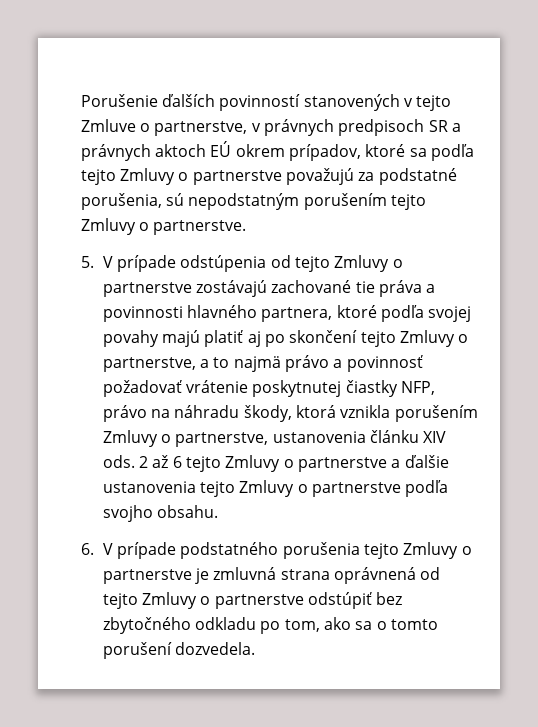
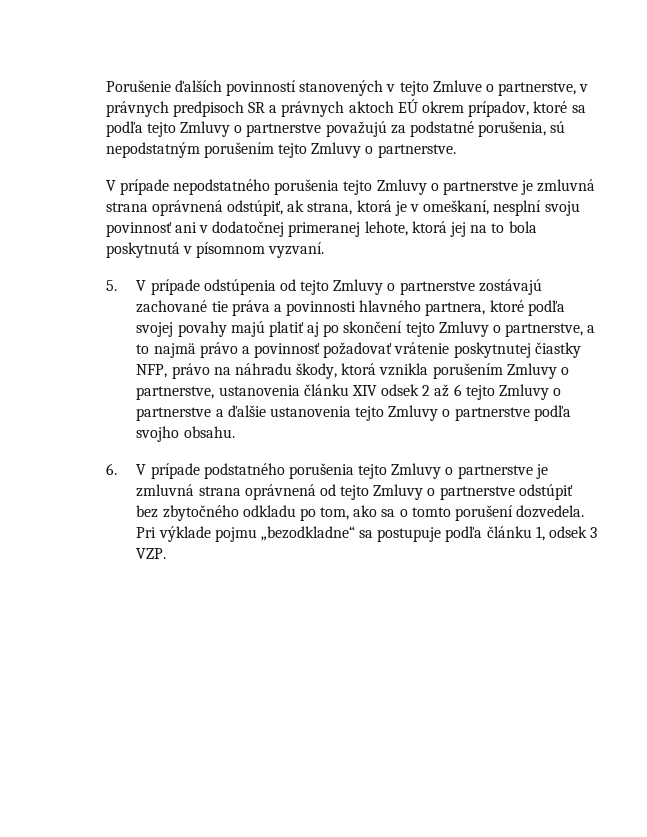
+ V prípade nepodstatného porušenia tejto Zmluvy o partnerstve je zmluvná strana oprávnená odstúpiť, ak strana, ktorá je v omeškaní, nesplní svoju povinnosť ani v dodatočnej primeranej lehote, ktorá jej na to bola poskytnutá v písomnom vyzvaní.
- 5. V prípade odstúpenia od tejto Zmluvy o partnerstve zostávajú zachované tie práva a povinnosti hlavného partnera, ktoré podľa svojej povahy majú platiť aj po skončení tejto Zmluvy o partnerstve, a to najmä právo a povinnosť požadovať vrátenie poskytnutej čiastky NFP, právo na náhradu škody, ktorá vznikla porušením Zmluvy o partnerstve, ustanovenia článku XIV ods. 2 až 6 tejto Zmluvy o partnerstve a ďalšie ustanovenia tejto Zmluvy o partnerstve podľa svojho obsahu.
+ 5. V prípade odstúpenia od tejto Zmluvy o partnerstve zostávajú zachované tie práva a povinnosti hlavného partnera, ktoré podľa svojej povahy majú platiť aj po skončení tejto Zmluvy o partnerstve, a to najmä právo a povinnosť požadovať vrátenie poskytnutej čiastky NFP, právo na náhradu škody, ktorá vznikla porušením Zmluvy o partnerstve, ustanovenia článku XIV odsek 2 až 6 tejto Zmluvy o partnerstve a ďalšie ustanovenia tejto Zmluvy o partnerstve podľa svojho obsahu.
+ Pri výklade pojmu „bezodkladne“ sa postupuje podľa článku 1, odsek 3 VZP.

